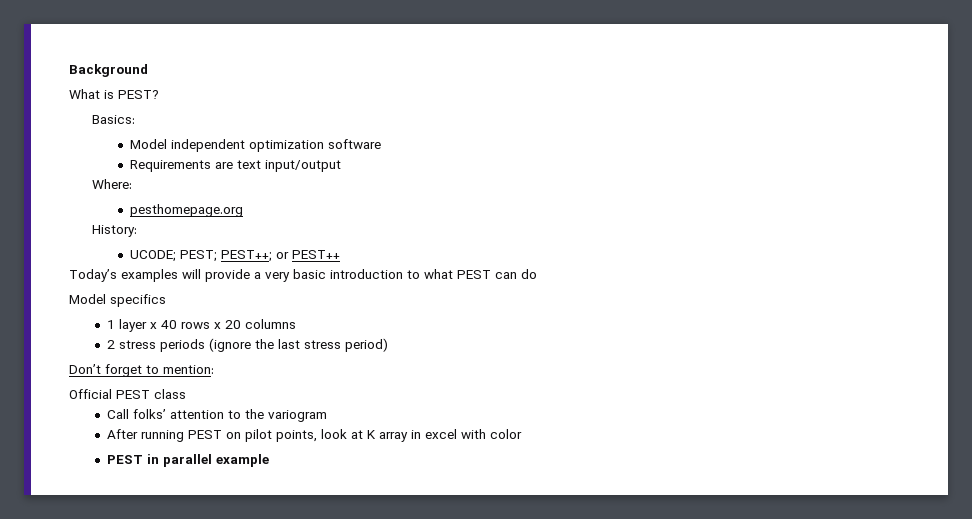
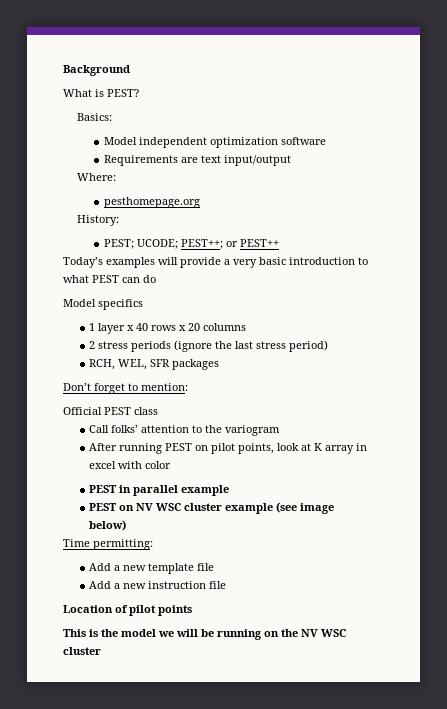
- UCODE; PEST; PEST++; or PEST++
+ PEST; UCODE; PEST++; or PEST++
+ RCH, WEL, SFR packages
+ PEST on NV WSC cluster example (see image below)
+ Time permitting:
+ Add a new template file
+ Add a new instruction file
+ Location of pilot points
+ This is the model we will be running on the NV WSC cluster

